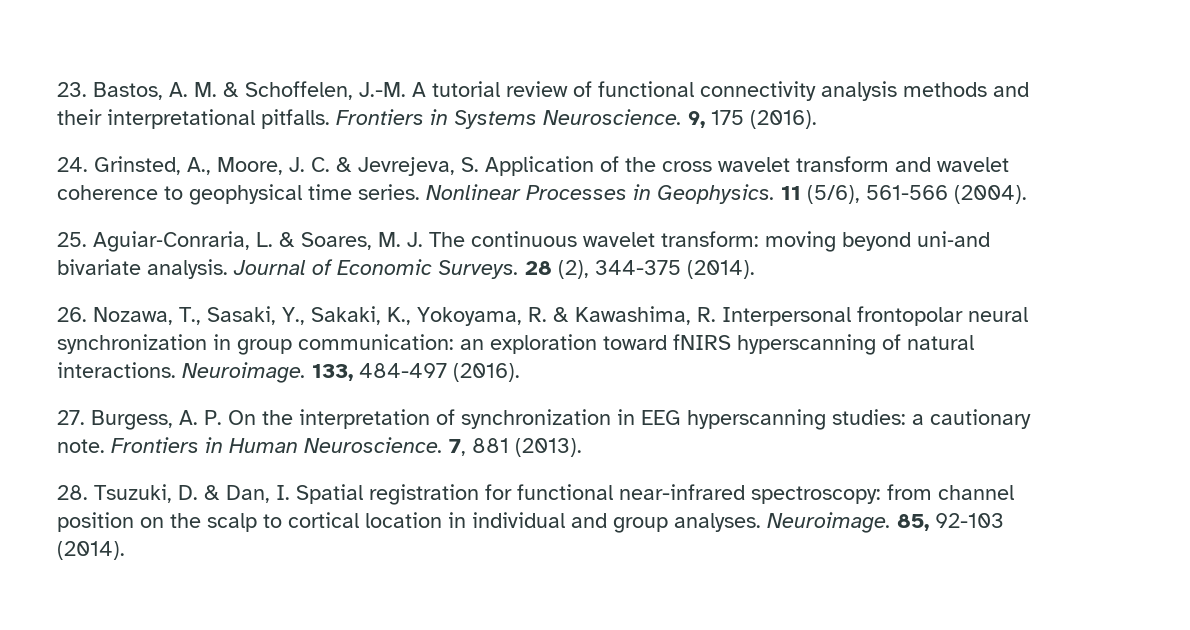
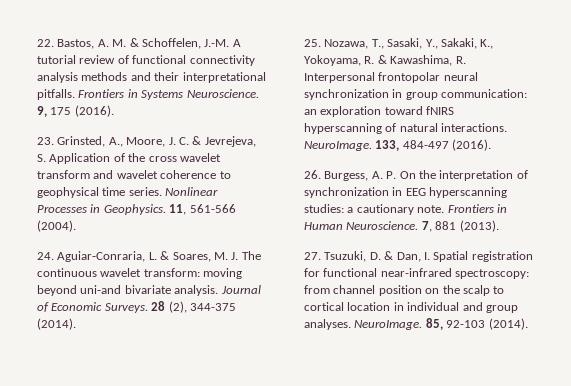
- 23. Bastos, A. M. & Schoffelen, J.-M. A tutorial review of functional connectivity analysis methods and their interpretational pitfalls.
+ 22. Bastos, A. M. & Schoffelen, J.-M. A tutorial review of functional connectivity analysis methods and their interpretational pitfalls.
- 24. Grinsted, A., Moore, J. C. & Jevrejeva, S. Application of the cross wavelet transform and wavelet coherence to geophysical time series.
+ 23. Grinsted, A., Moore, J. C. & Jevrejeva, S. Application of the cross wavelet transform and wavelet coherence to geophysical time series.
- 11 (5/6), 561-566 (2004).
+ 11, 561-566 (2004).
- 25. Aguiar‐Conraria, L. & Soares, M. J. The continuous wavelet transform: moving beyond uni‐and bivariate analysis.
+ 24. Aguiar‐Conraria, L. & Soares, M. J. The continuous wavelet transform: moving beyond uni‐and bivariate analysis.
- 26. Nozawa, T., Sasaki, Y., Sakaki, K., Yokoyama, R. & Kawashima, R. Interpersonal frontopolar neural synchronization in group communication: an exploration toward fNIRS hyperscanning of natural interactions. Neuroimage.
+ 25. Nozawa, T., Sasaki, Y., Sakaki, K., Yokoyama, R. & Kawashima, R. Interpersonal frontopolar neural synchronization in group communication: an exploration toward fNIRS hyperscanning of natural interactions. NeuroImage.
- 27. Burgess, A. P. On the interpretation of synchronization in EEG hyperscanning studies: a cautionary note.
+ 26. Burgess, A. P. On the interpretation of synchronization in EEG hyperscanning studies: a cautionary note.
- 28. Tsuzuki, D. & Dan, I. Spatial registration for functional near-infrared spectroscopy: from channel position on the scalp to cortical location in individual and group analyses. Neuroimage.
+ 27. Tsuzuki, D. & Dan, I. Spatial registration for functional near-infrared spectroscopy: from channel position on the scalp to cortical location in individual and group analyses. NeuroImage.

